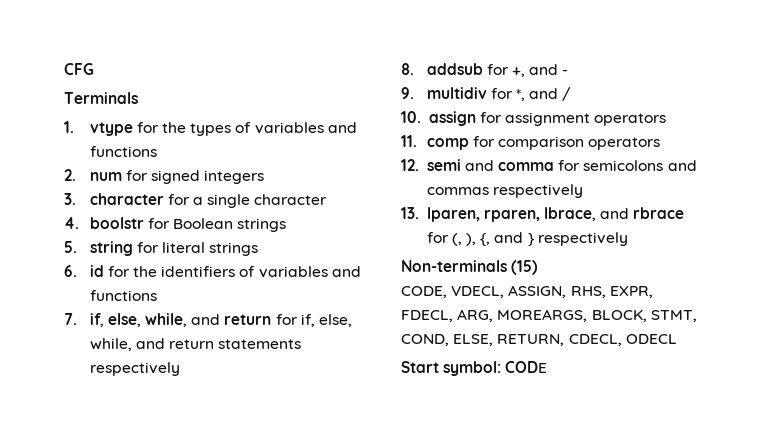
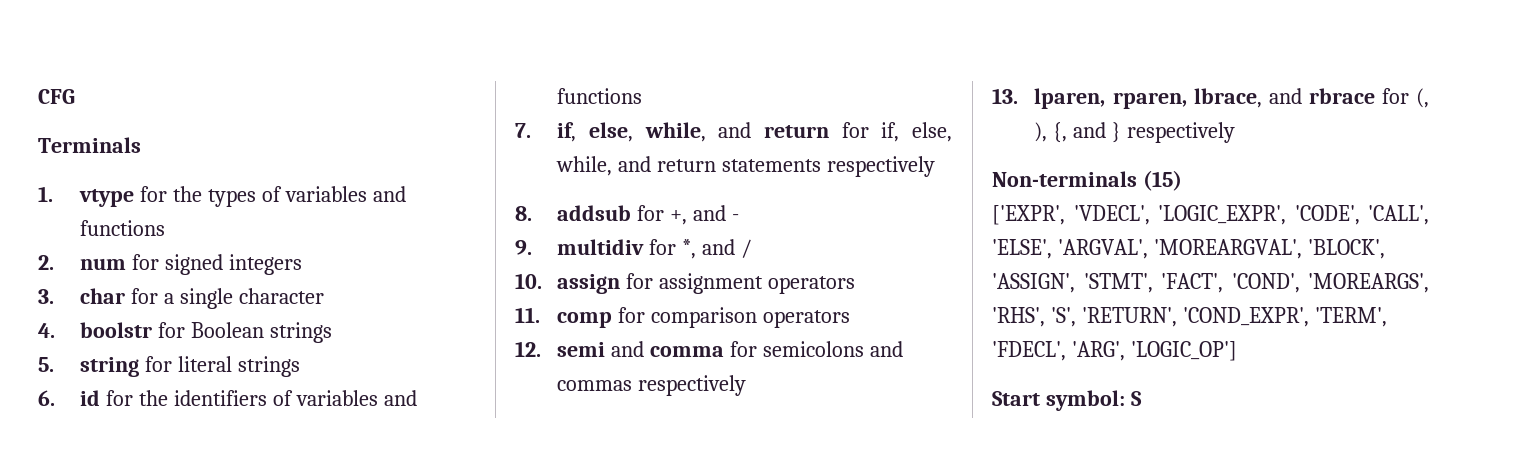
- 3. character for a single character
+ 3. char for a single character
- CODE, VDECL, ASSIGN, RHS, EXPR, FDECL, ARG, MOREARGS, BLOCK, STMT, COND, ELSE, RETURN, CDECL, ODECL
+ ['EXPR', 'VDECL', 'LOGIC_EXPR', 'CODE', 'CALL', 'ELSE', 'ARGVAL', 'MOREARGVAL', 'BLOCK', 'ASSIGN', 'STMT', 'FACT', 'COND', 'MOREARGS', 'RHS', 'S', 'RETURN', 'COND_EXPR', 'TERM', 'FDECL', 'ARG', 'LOGIC_OP']
- Start symbol: CODE
+ Start symbol: S

